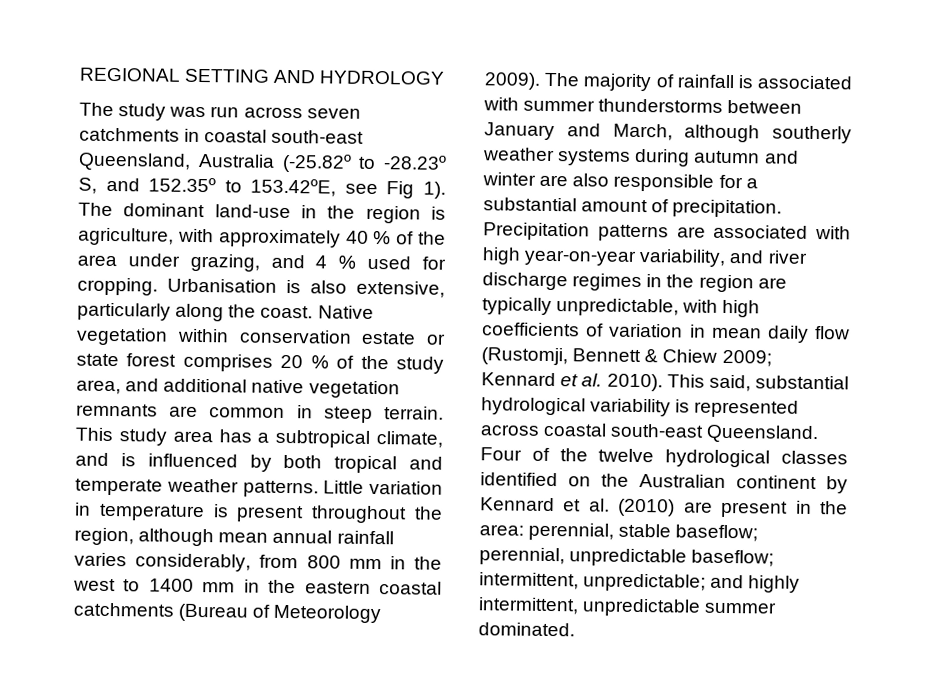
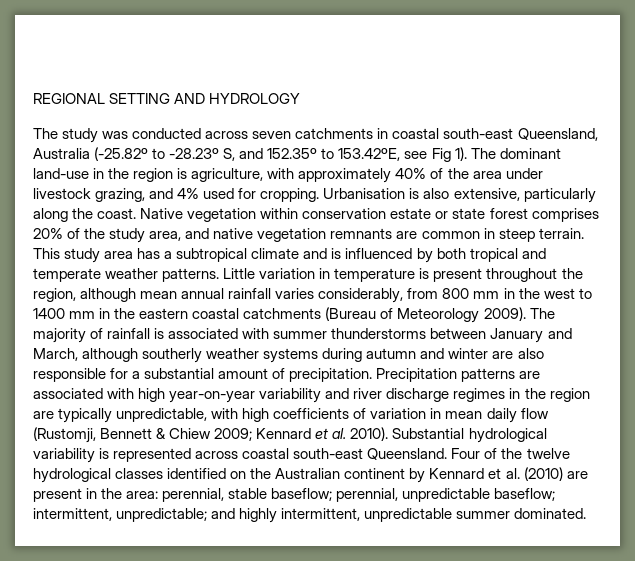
- The study was run across seven catchments in coastal south-east Queensland, Australia (-25.82º to -28.23º S, and 152.35º to 153.42ºE, see Fig 1).
+ The study was conducted across seven catchments in coastal south-east Queensland, Australia (-25.82º to -28.23º S, and 152.35º to 153.42ºE, see Fig 1).
- The dominant land-use in the region is agriculture, with approximately 40 % of the area under grazing, and 4 % used for cropping.
+ The dominant land-use in the region is agriculture, with approximately 40% of the area under livestock grazing, and 4% used for cropping.
- Native vegetation within conservation estate or state forest comprises 20 % of the study area, and additional native vegetation remnants are common in steep terrain.
+ Native vegetation within conservation estate or state forest comprises 20% of the study area, and native vegetation remnants are common in steep terrain.
- This study area has a subtropical climate, and is influenced by both tropical and temperate weather patterns.
+ This study area has a subtropical climate and is influenced by both tropical and temperate weather patterns.
- Precipitation patterns are associated with high year-on-year variability, and river discharge regimes in the region are typically unpredictable, with high coefficients of variation in mean daily flow (Rustomji, Bennett & Chiew 2009; Kennard et al. 2010).
+ Precipitation patterns are associated with high year-on-year variability and river discharge regimes in the region are typically unpredictable, with high coefficients of variation in mean daily flow (Rustomji, Bennett & Chiew 2009; Kennard et al. 2010).
- This said, substantial hydrological variability is represented across coastal south-east Queensland.
+ Substantial hydrological variability is represented across coastal south-east Queensland.

